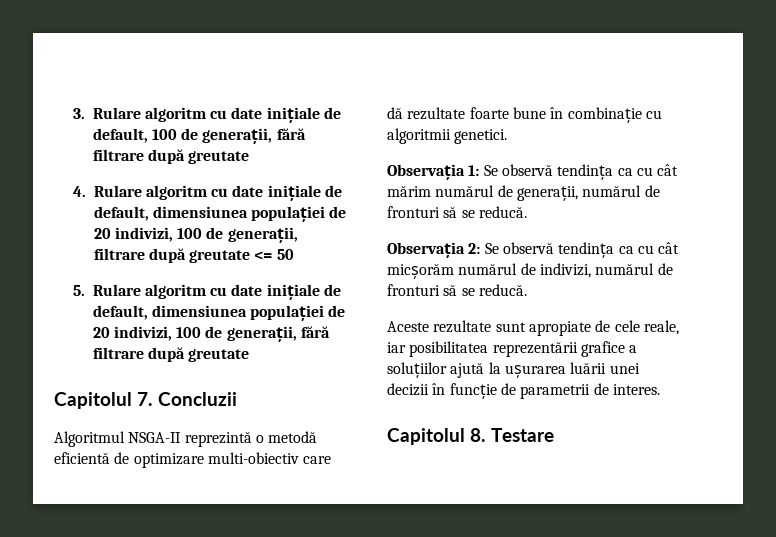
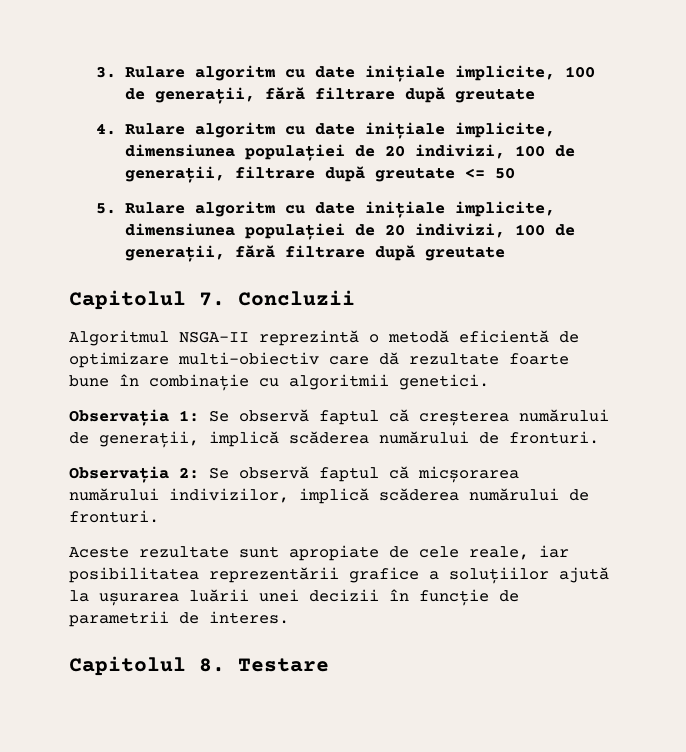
- 3. Rulare algoritm cu date inițiale de default, 100 de generații, fără filtrare după greutate
+ 3. Rulare algoritm cu date inițiale implicite, 100 de generații, fără filtrare după greutate
- 4. Rulare algoritm cu date inițiale de default, dimensiunea populației de 20 indivizi, 100 de generații, filtrare după greutate <= 50
+ 4. Rulare algoritm cu date inițiale implicite, dimensiunea populației de 20 indivizi, 100 de generații, filtrare după greutate <= 50
- 5. Rulare algoritm cu date inițiale de default, dimensiunea populației de 20 indivizi, 100 de generații, fără filtrare după greutate
+ 5. Rulare algoritm cu date inițiale implicite, dimensiunea populației de 20 indivizi, 100 de generații, fără filtrare după greutate
- Observația 1: Se observă tendința ca cu cât mărim numărul de generații, numărul de fronturi să se reducă.
- Observația 2: Se observă tendința ca cu cât micșorăm numărul de indivizi, numărul de fronturi să se reducă.
+ Observația 1: Se observă faptul că creșterea numărului de generații, implică scăderea numărului de fronturi.
+ Observația 2: Se observă faptul că micșorarea numărului indivizilor, implică scăderea numărului de fronturi.

